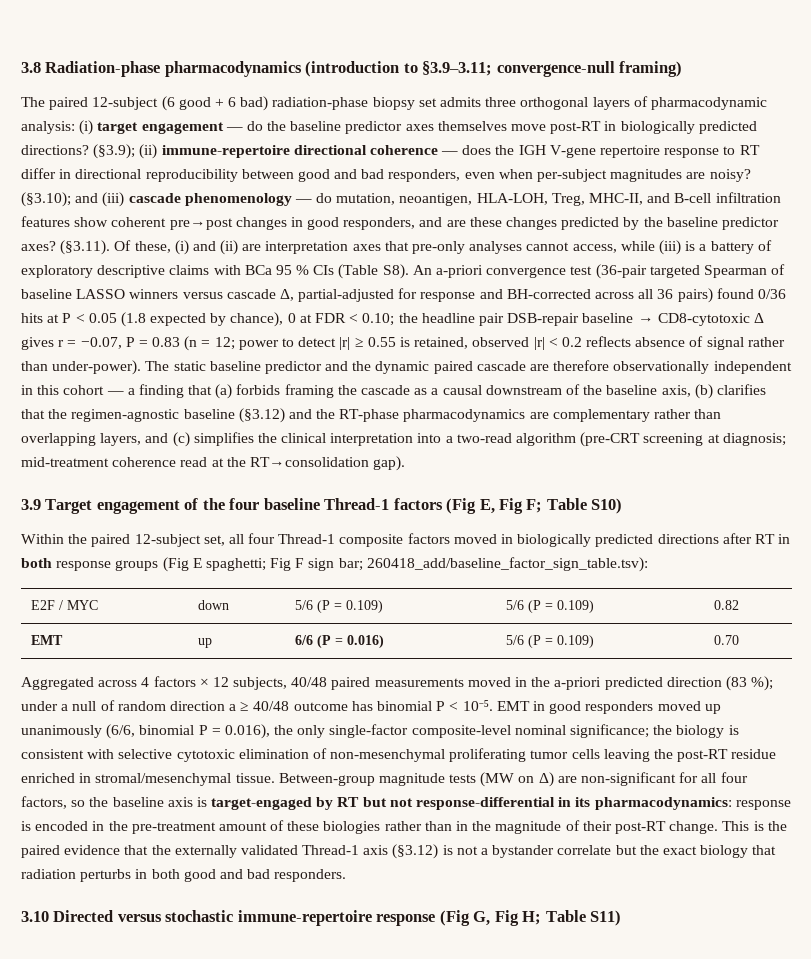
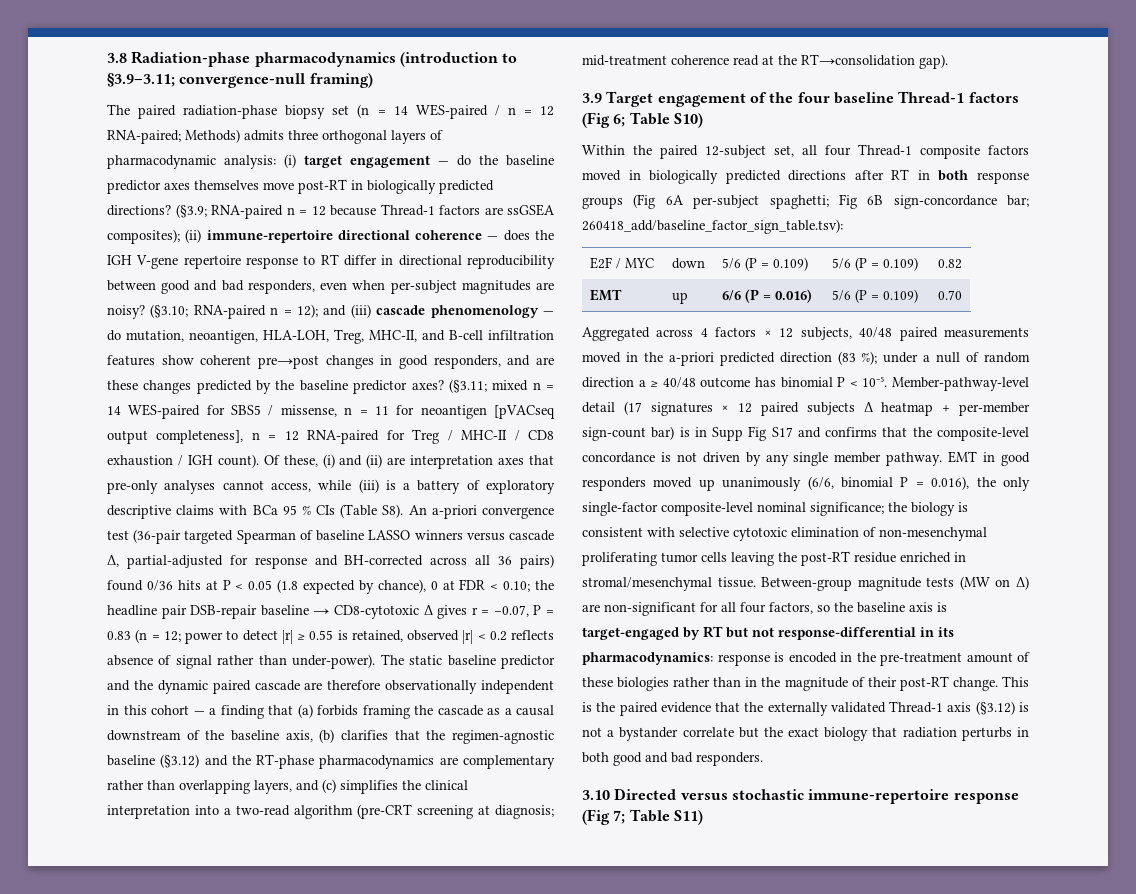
- The paired 12-subject (6 good + 6 bad) radiation-phase biopsy set admits three orthogonal layers of pharmacodynamic analysis: (i) target engagement — do the baseline predictor axes themselves move post-RT in biologically predicted directions?
+ The paired radiation-phase biopsy set (n = 14 WES-paired / n = 12 RNA-paired; Methods) admits three orthogonal layers of pharmacodynamic analysis: (i) target engagement — do the baseline predictor axes themselves move post-RT in biologically predicted directions?
- (§3.9); (ii) immune-repertoire directional coherence — does the IGH V-gene repertoire response to RT differ in directional reproducibility between good and bad responders, even when per-subject magnitudes are noisy?
+ (§3.9; RNA-paired n = 12 because Thread-1 factors are ssGSEA composites); (ii) immune-repertoire directional coherence — does the IGH V-gene repertoire response to RT differ in directional reproducibility between good and bad responders, even when per-subject magnitudes are noisy?
- (§3.10); and (iii) cascade phenomenology — do mutation, neoantigen, HLA-LOH, Treg, MHC-II, and B-cell infiltration features show coherent pre→post changes in good responders, and are these changes predicted by the baseline predictor axes?
+ (§3.10; RNA-paired n = 12); and (iii) cascade phenomenology — do mutation, neoantigen, HLA-LOH, Treg, MHC-II, and B-cell infiltration features show coherent pre→post changes in good responders, and are these changes predicted by the baseline predictor axes?
- (§3.11). Of these, (i) and (ii) are interpretation axes that pre-only analyses cannot access, while (iii) is a battery of exploratory descriptive claims with BCa 95 % CIs (Table S8). An a-priori convergence test (36-pair targeted Spearman of baseline LASSO winners versus cascade Δ, partial-adjusted for response and BH-corrected across all 36 pairs) found 0/36 hits at P < 0.05 (1.8 expected by chance), 0 at FDR < 0.10;
+ (§3.11; mixed n = 14 WES-paired for SBS5 / missense, n = 11 for neoantigen [pVACseq output completeness], n = 12 RNA-paired for Treg / MHC-II / CD8 exhaustion / IGH count). Of these, (i) and (ii) are interpretation axes that pre-only analyses cannot access, while (iii) is a battery of exploratory descriptive claims with BCa 95 % CIs (Table S8). An a-priori convergence test (36-pair targeted Spearman of baseline LASSO winners versus cascade Δ, partial-adjusted for response and BH-corrected across all 36 pairs) found 0/36 hits at P < 0.05 (1.8 expected by chance), 0 at FDR < 0.10;
- 3.9 Target engagement of the four baseline Thread-1 factors (Fig E, Fig F; Table S10)
+ 3.9 Target engagement of the four baseline Thread-1 factors (Fig 6; Table S10)
- Within the paired 12-subject set, all four Thread-1 composite factors moved in biologically predicted directions after RT in both response groups (Fig E spaghetti; Fig F sign bar; 260418_add/baseline_factor_sign_table.tsv):
+ Within the paired 12-subject set, all four Thread-1 composite factors moved in biologically predicted directions after RT in both response groups (Fig 6A per-subject spaghetti; Fig 6B sign-concordance bar; 260418_add/baseline_factor_sign_table.tsv):
+ Member-pathway-level detail (17 signatures × 12 paired subjects Δ heatmap + per-member sign-count bar) is in Supp Fig S17 and confirms that the composite-level concordance is not driven by any single member pathway.
- 3.10 Directed versus stochastic immune-repertoire response (Fig G, Fig H; Table S11)
+ 3.10 Directed versus stochastic immune-repertoire response (Fig 7; Table S11)

